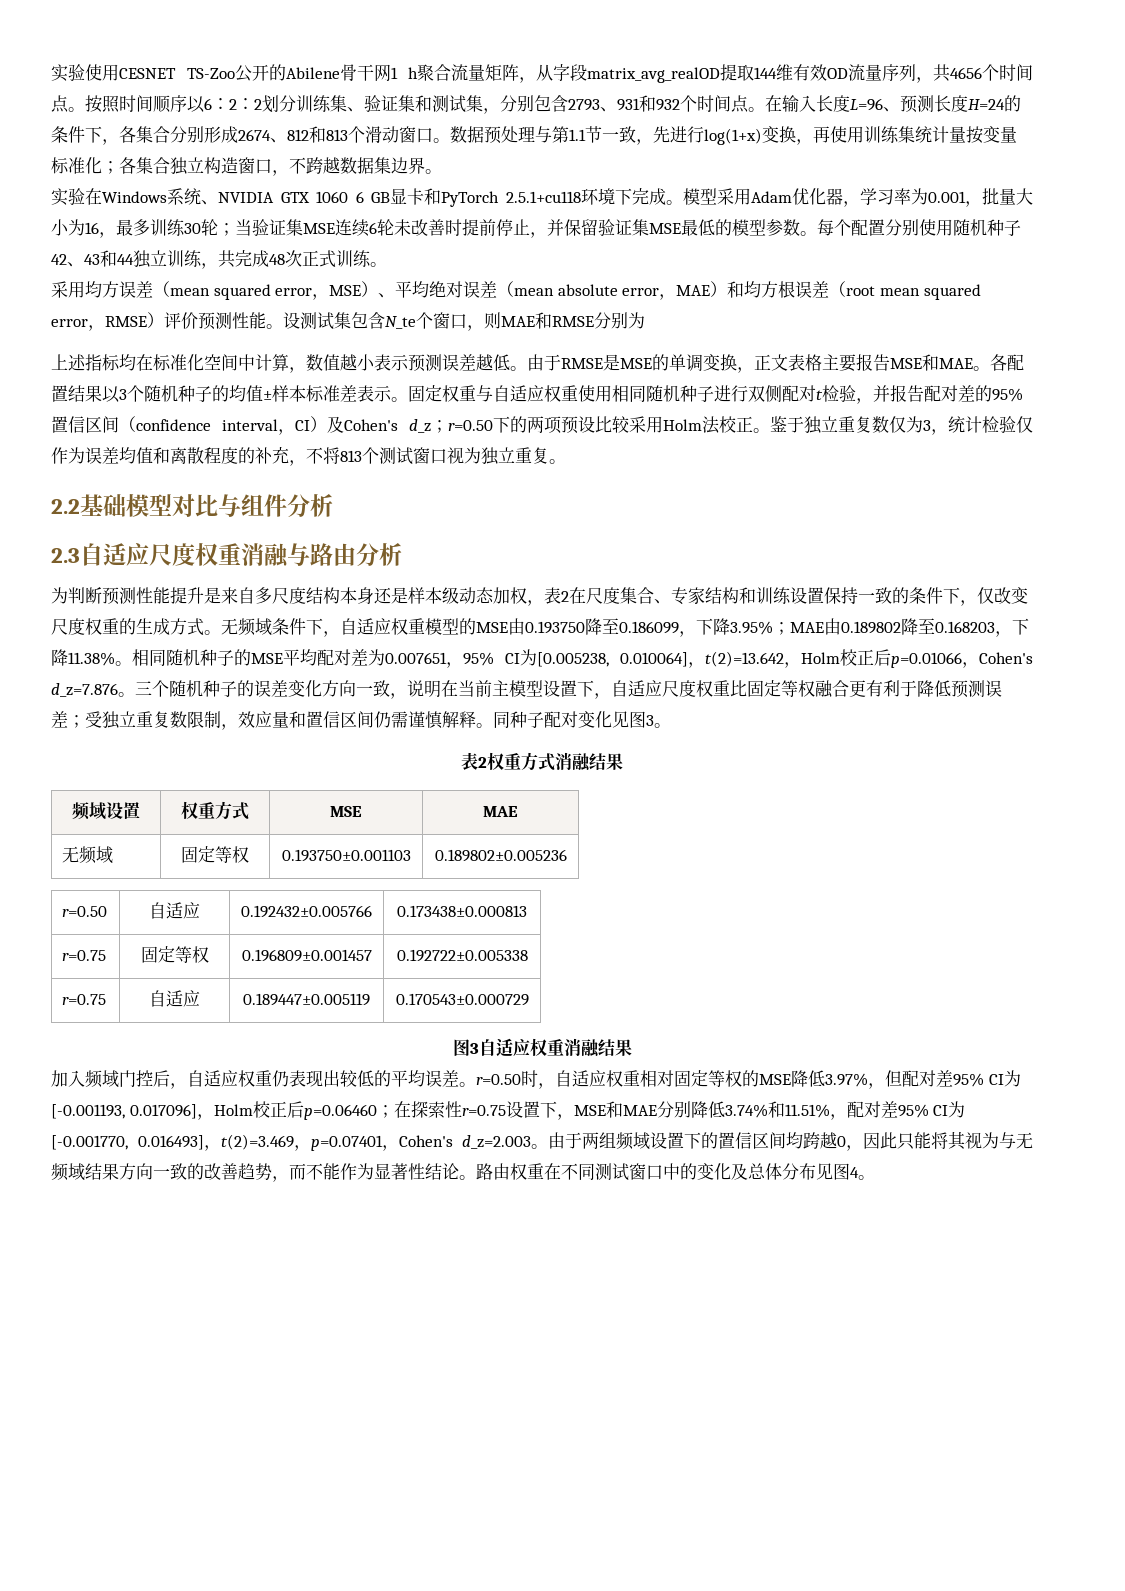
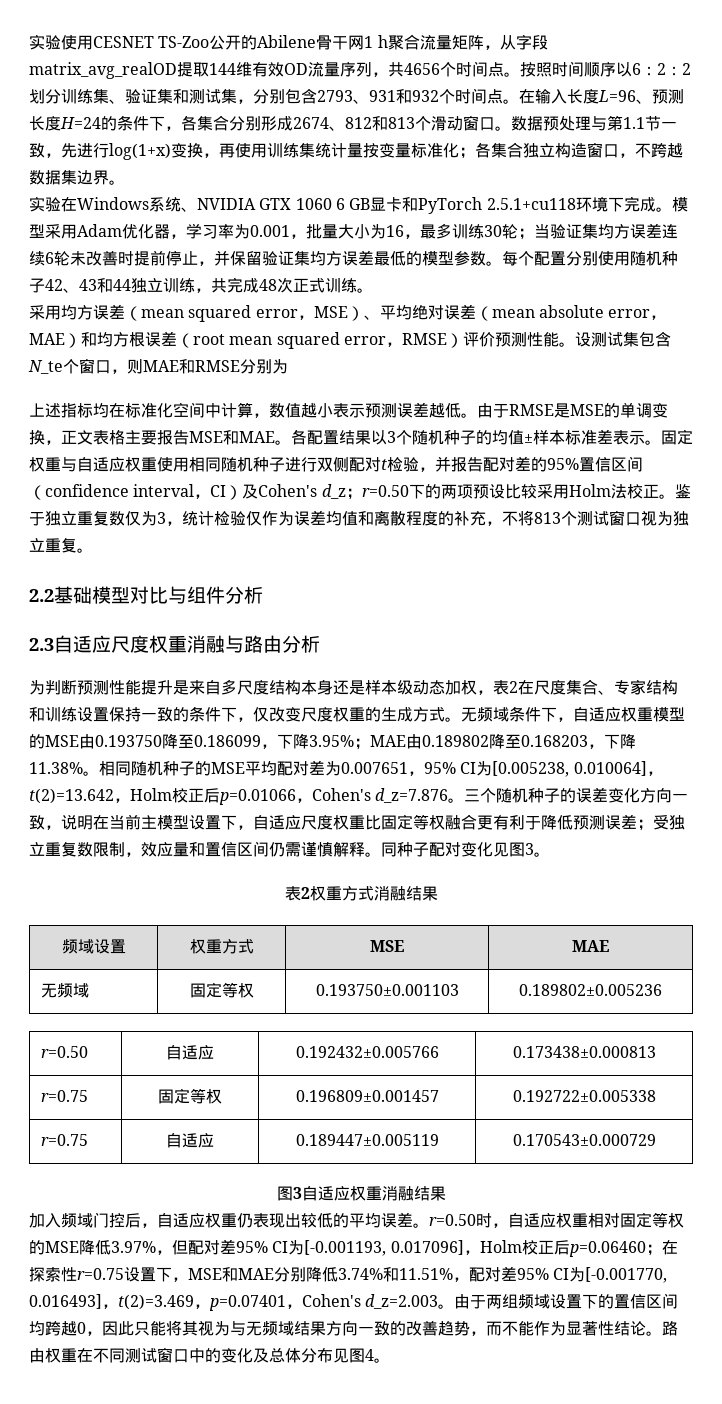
- 模型采用Adam优化器，学习率为0.001，批量大小为16，最多训练30轮；当验证集MSE连续6轮未改善时提前停止，并保留验证集MSE最低的模型参数。
+ 模型采用Adam优化器，学习率为0.001，批量大小为16，最多训练30轮；当验证集均方误差连续6轮未改善时提前停止，并保留验证集均方误差最低的模型参数。

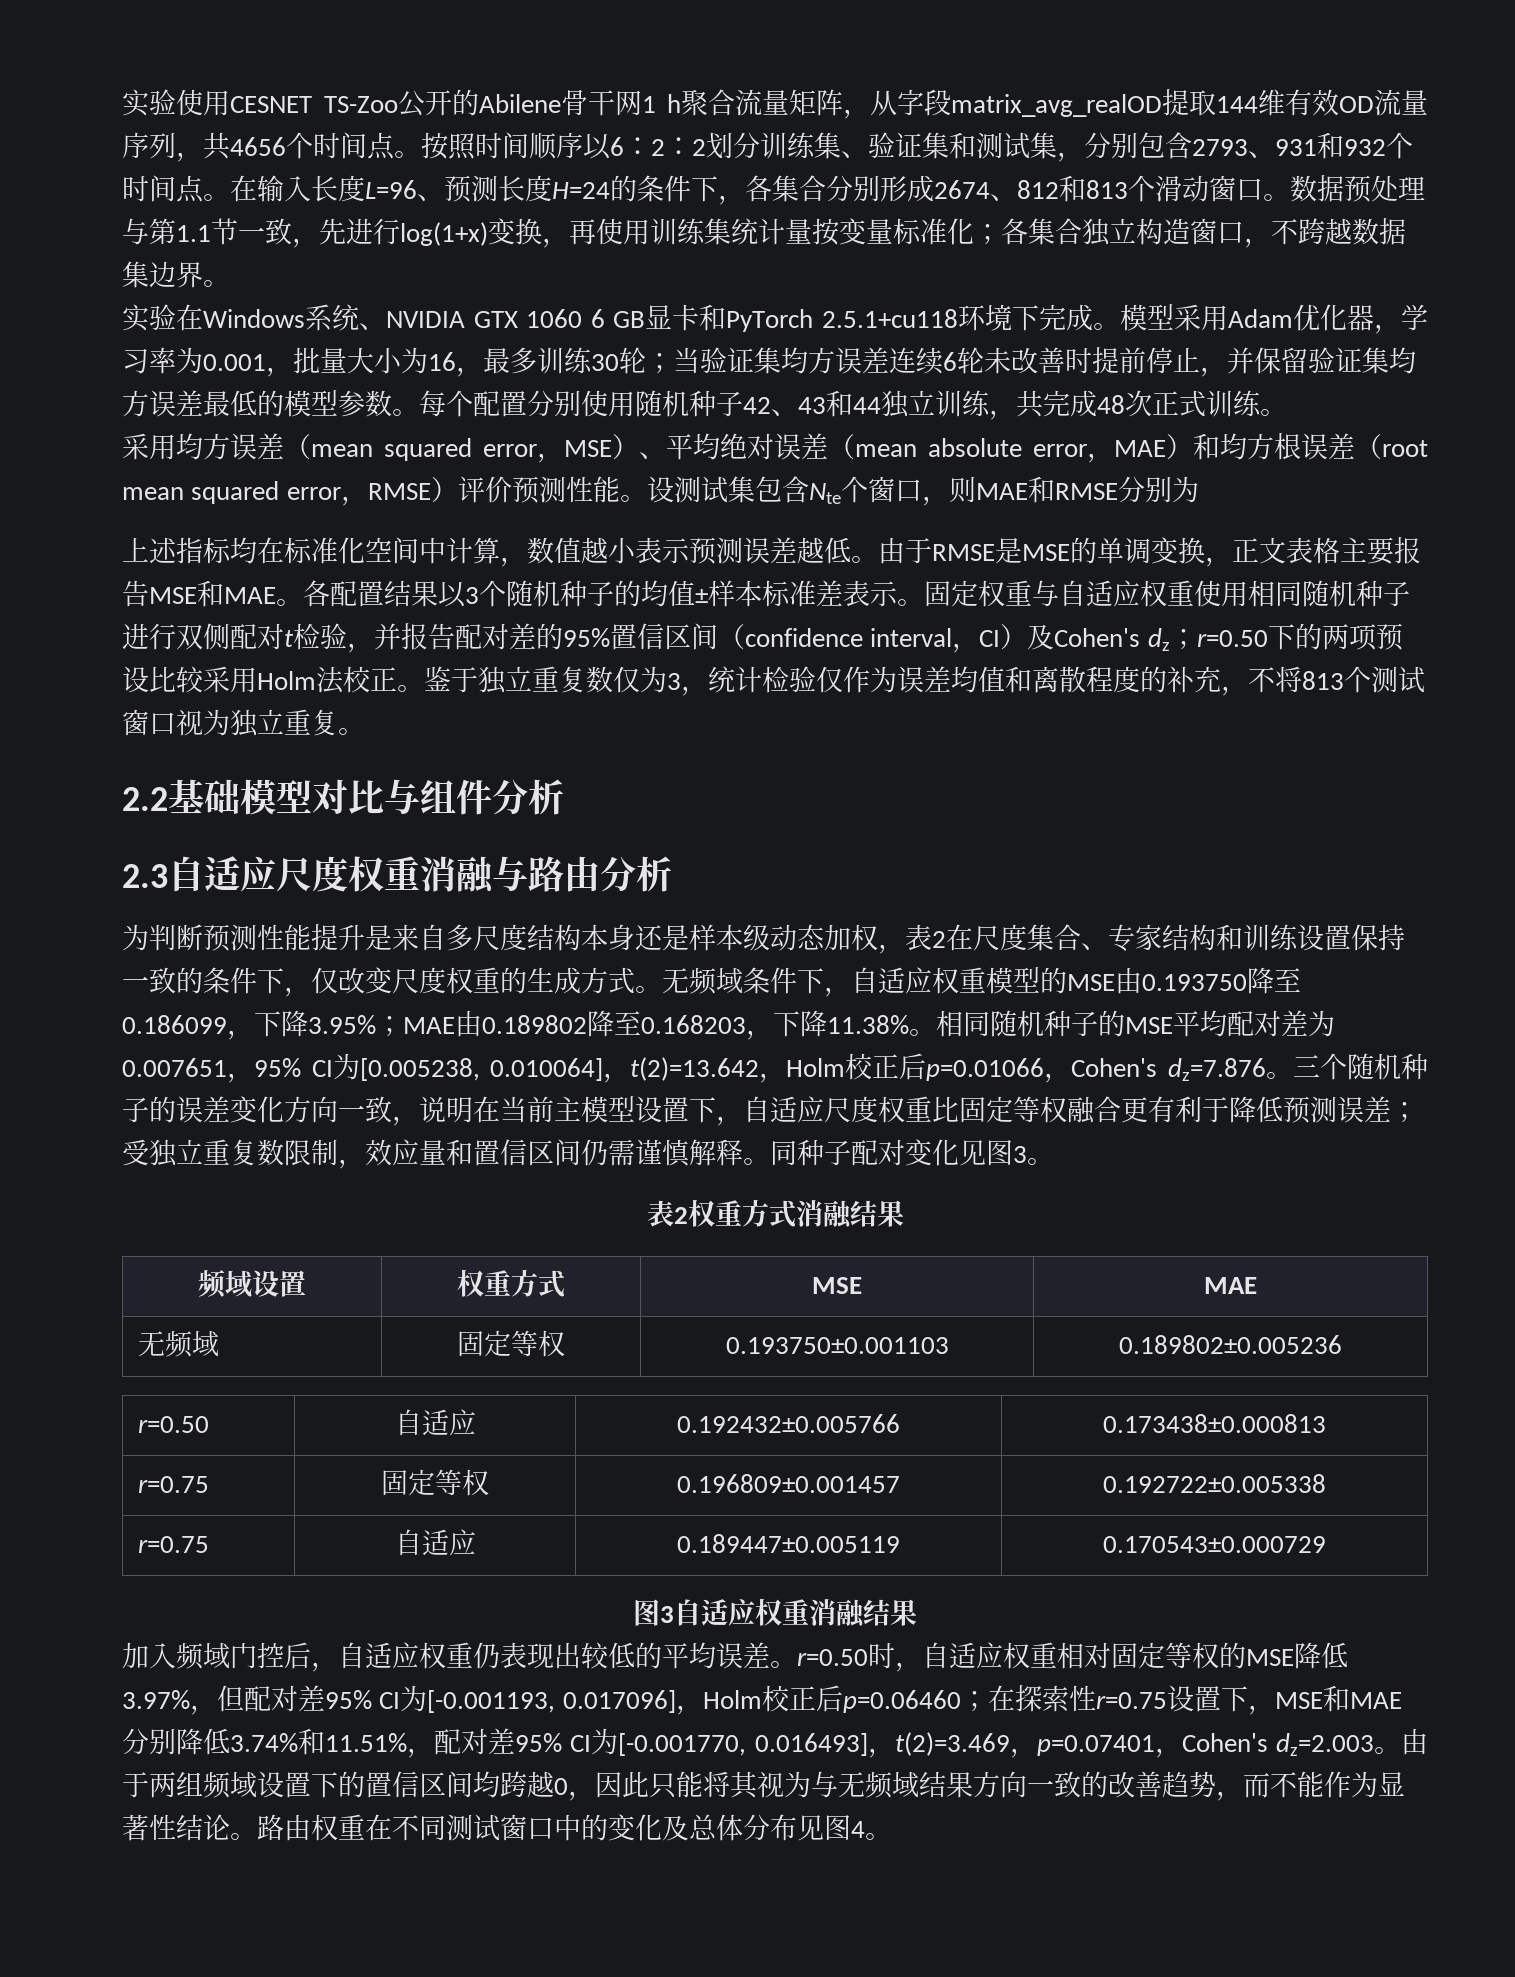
- 设测试集包含N_te个窗口，则MAE和RMSE分别为
+ 设测试集包含Nte个窗口，则MAE和RMSE分别为
- 固定权重与自适应权重使用相同随机种子进行双侧配对t检验，并报告配对差的95%置信区间（confidence interval，CI）及Cohen's d_z；r=0.50下的两项预设比较采用Holm法校正。
+ 固定权重与自适应权重使用相同随机种子进行双侧配对t检验，并报告配对差的95%置信区间（confidence interval，CI）及Cohen's dz；r=0.50下的两项预设比较采用Holm法校正。
- 相同随机种子的MSE平均配对差为0.007651，95% CI为[0.005238, 0.010064]，t(2)=13.642，Holm校正后p=0.01066，Cohen's d_z=7.876。
+ 相同随机种子的MSE平均配对差为0.007651，95% CI为[0.005238, 0.010064]，t(2)=13.642，Holm校正后p=0.01066，Cohen's dz=7.876。
- 加入频域门控后，自适应权重仍表现出较低的平均误差。r=0.50时，自适应权重相对固定等权的MSE降低3.97%，但配对差95% CI为[-0.001193, 0.017096]，Holm校正后p=0.06460；在探索性r=0.75设置下，MSE和MAE分别降低3.74%和11.51%，配对差95% CI为[-0.001770, 0.016493]，t(2)=3.469，p=0.07401，Cohen's d_z=2.003。
+ 加入频域门控后，自适应权重仍表现出较低的平均误差。r=0.50时，自适应权重相对固定等权的MSE降低3.97%，但配对差95% CI为[-0.001193, 0.017096]，Holm校正后p=0.06460；在探索性r=0.75设置下，MSE和MAE分别降低3.74%和11.51%，配对差95% CI为[-0.001770, 0.016493]，t(2)=3.469，p=0.07401，Cohen's dz=2.003。

